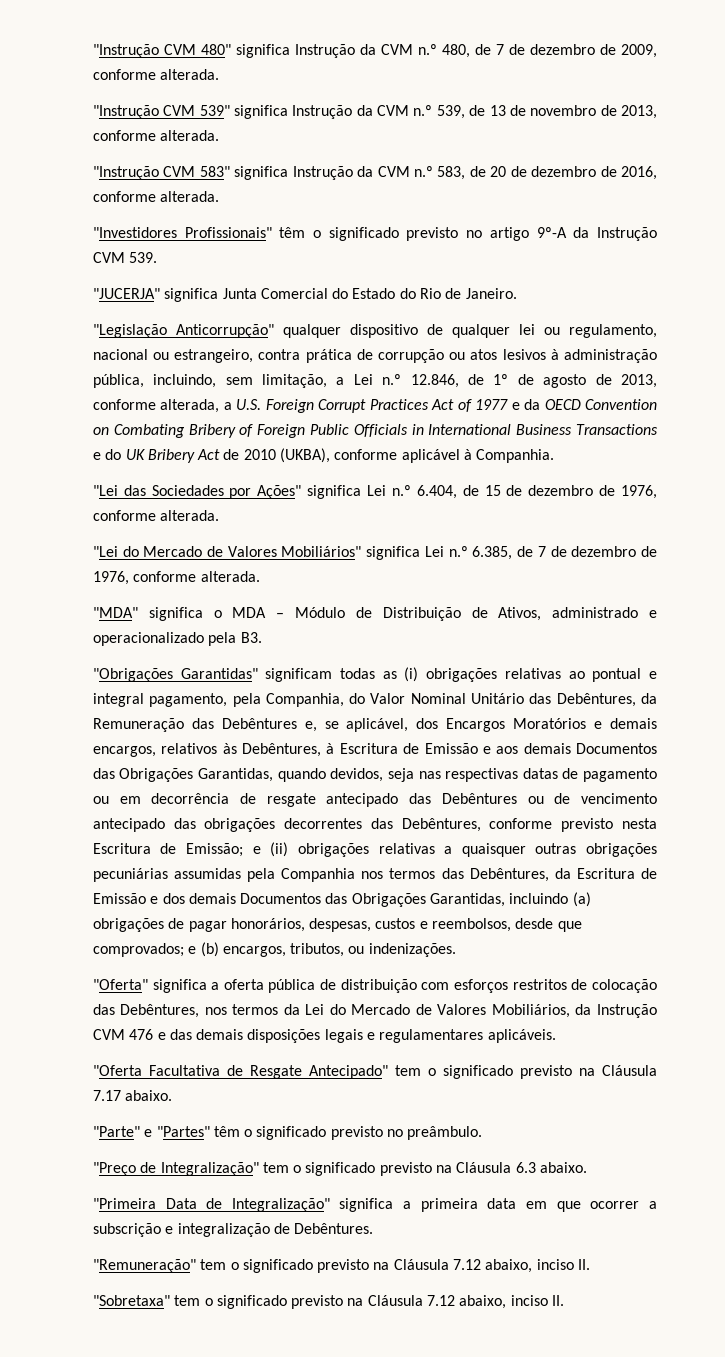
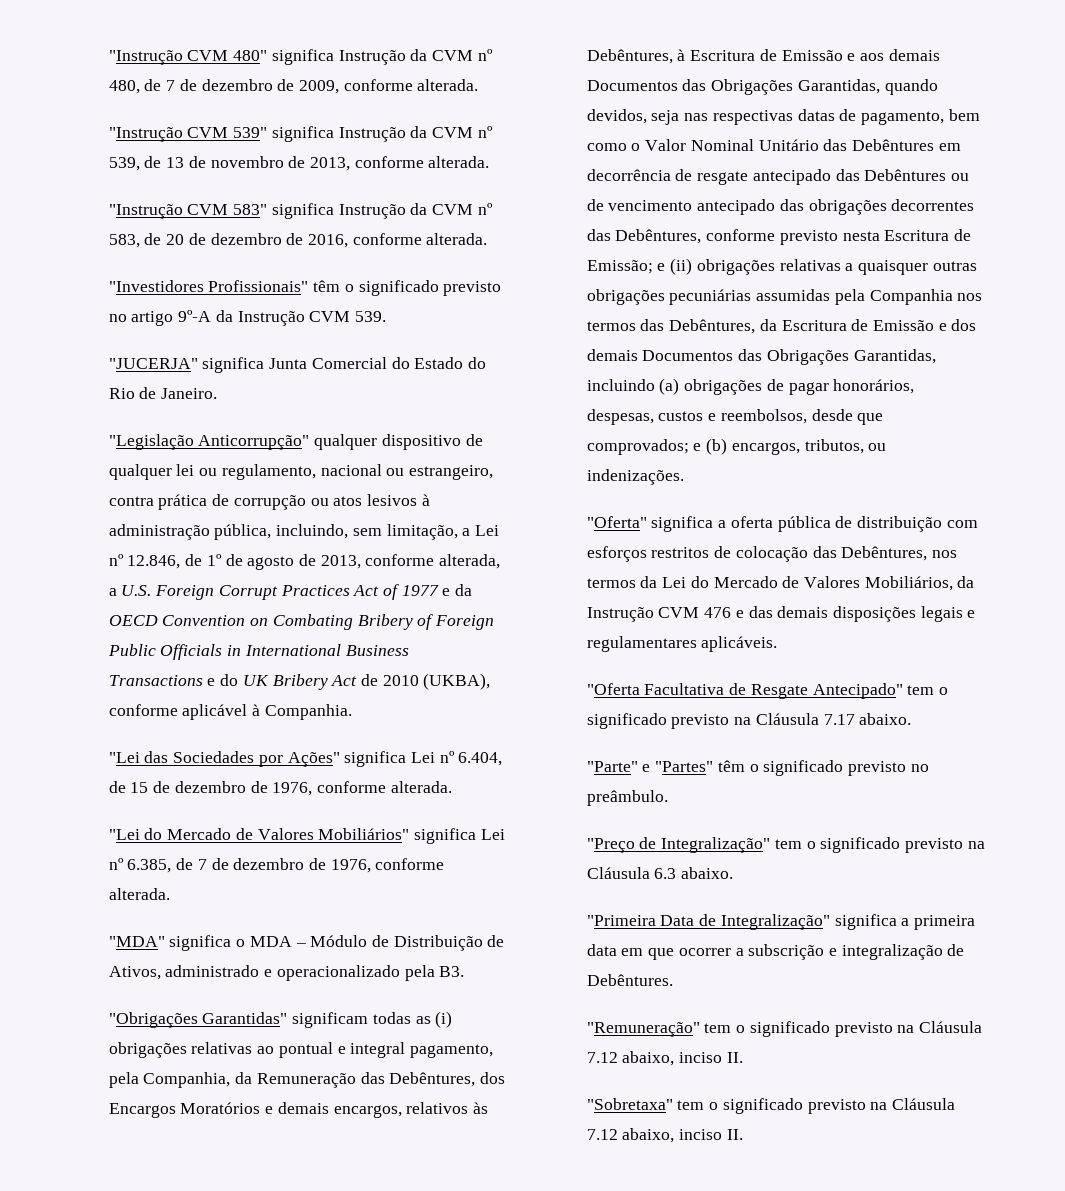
- "Instrução CVM 480" significa Instrução da CVM n.º 480, de 7 de dezembro de 2009, conforme alterada.
+ "Instrução CVM 480" significa Instrução da CVM nº 480, de 7 de dezembro de 2009, conforme alterada.
- "Instrução CVM 539" significa Instrução da CVM n.º 539, de 13 de novembro de 2013, conforme alterada.
+ "Instrução CVM 539" significa Instrução da CVM nº 539, de 13 de novembro de 2013, conforme alterada.
- "Instrução CVM 583" significa Instrução da CVM n.º 583, de 20 de dezembro de 2016, conforme alterada.
+ "Instrução CVM 583" significa Instrução da CVM nº 583, de 20 de dezembro de 2016, conforme alterada.
- "Legislação Anticorrupção" qualquer dispositivo de qualquer lei ou regulamento, nacional ou estrangeiro, contra prática de corrupção ou atos lesivos à administração pública, incluindo, sem limitação, a Lei n.º 12.846, de 1º de agosto de 2013, conforme alterada, a U.S. Foreign Corrupt Practices Act of 1977 e da OECD Convention on Combating Bribery of Foreign Public Officials in International Business Transactions e do UK Bribery Act de 2010 (UKBA), conforme aplicável à Companhia.
+ "Legislação Anticorrupção" qualquer dispositivo de qualquer lei ou regulamento, nacional ou estrangeiro, contra prática de corrupção ou atos lesivos à administração pública, incluindo, sem limitação, a Lei nº 12.846, de 1º de agosto de 2013, conforme alterada, a U.S. Foreign Corrupt Practices Act of 1977 e da OECD Convention on Combating Bribery of Foreign Public Officials in International Business Transactions e do UK Bribery Act de 2010 (UKBA), conforme aplicável à Companhia.
- "Lei das Sociedades por Ações" significa Lei n.º 6.404, de 15 de dezembro de 1976, conforme alterada.
+ "Lei das Sociedades por Ações" significa Lei nº 6.404, de 15 de dezembro de 1976, conforme alterada.
- "Lei do Mercado de Valores Mobiliários" significa Lei n.º 6.385, de 7 de dezembro de 1976, conforme alterada.
+ "Lei do Mercado de Valores Mobiliários" significa Lei nº 6.385, de 7 de dezembro de 1976, conforme alterada.
- "Obrigações Garantidas" significam todas as (i) obrigações relativas ao pontual e integral pagamento, pela Companhia, do Valor Nominal Unitário das Debêntures, da Remuneração das Debêntures e, se aplicável, dos Encargos Moratórios e demais encargos, relativos às Debêntures, à Escritura de Emissão e aos demais Documentos das Obrigações Garantidas, quando devidos, seja nas respectivas datas de pagamento ou em decorrência de resgate antecipado das Debêntures ou de vencimento antecipado das obrigações decorrentes das Debêntures, conforme previsto nesta Escritura de Emissão;
+ "Obrigações Garantidas" significam todas as (i) obrigações relativas ao pontual e integral pagamento, pela Companhia, da Remuneração das Debêntures, dos Encargos Moratórios e demais encargos, relativos às Debêntures, à Escritura de Emissão e aos demais Documentos das Obrigações Garantidas, quando devidos, seja nas respectivas datas de pagamento, bem como o Valor Nominal Unitário das Debêntures em decorrência de resgate antecipado das Debêntures ou de vencimento antecipado das obrigações decorrentes das Debêntures, conforme previsto nesta Escritura de Emissão;

